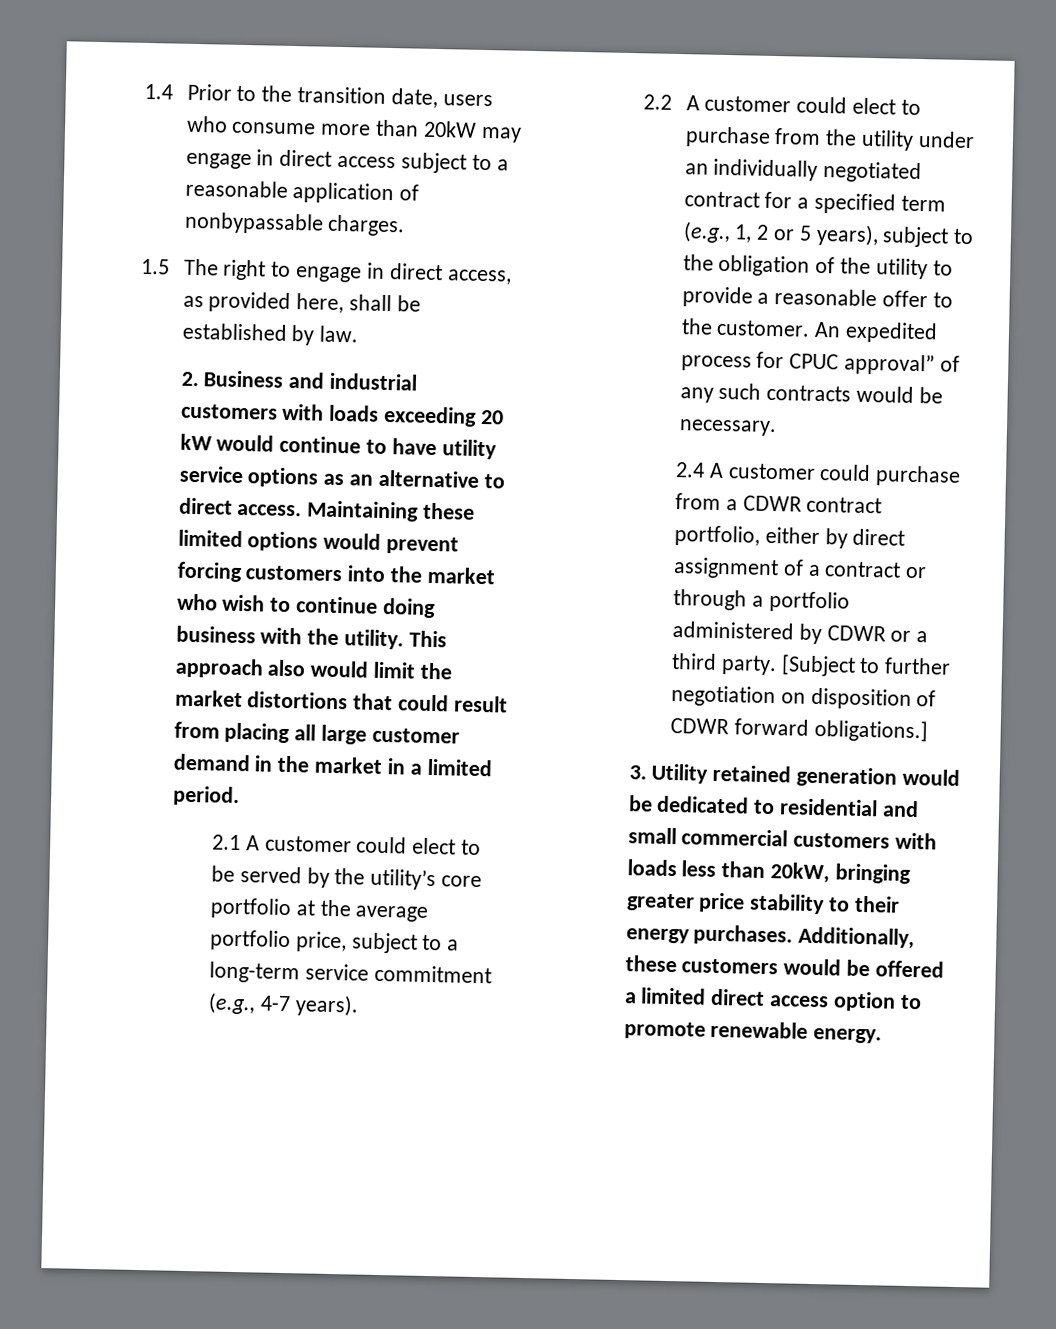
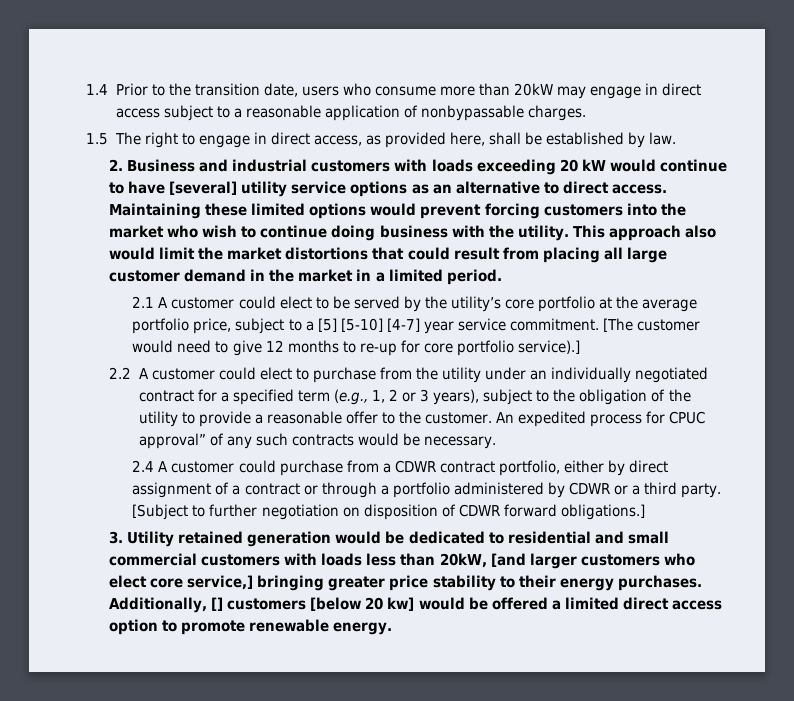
- 2. Business and industrial customers with loads exceeding 20 kW would continue to have utility service options as an alternative to direct access.
+ 2. Business and industrial customers with loads exceeding 20 kW would continue to have [several] utility service options as an alternative to direct access.
- 2.1 A customer could elect to be served by the utility’s core portfolio at the average portfolio price, subject to a long-term service commitment (e.g., 4-7 years).
+ 2.1 A customer could elect to be served by the utility’s core portfolio at the average portfolio price, subject to a [5] [5-10] [4-7] year service commitment. [The customer would need to give 12 months to re-up for core portfolio service).]
- 2.2 A customer could elect to purchase from the utility under an individually negotiated contract for a specified term (e.g., 1, 2 or 5 years), subject to the obligation of the utility to provide a reasonable offer to the customer.
+ 2.2 A customer could elect to purchase from the utility under an individually negotiated contract for a specified term (e.g., 1, 2 or 3 years), subject to the obligation of the utility to provide a reasonable offer to the customer.
- 3. Utility retained generation would be dedicated to residential and small commercial customers with loads less than 20kW, bringing greater price stability to their energy purchases.
+ 3. Utility retained generation would be dedicated to residential and small commercial customers with loads less than 20kW, [and larger customers who elect core service,] bringing greater price stability to their energy purchases.
- Additionally, these customers would be offered a limited direct access option to promote renewable energy.
+ Additionally, [] customers [below 20 kw] would be offered a limited direct access option to promote renewable energy.

